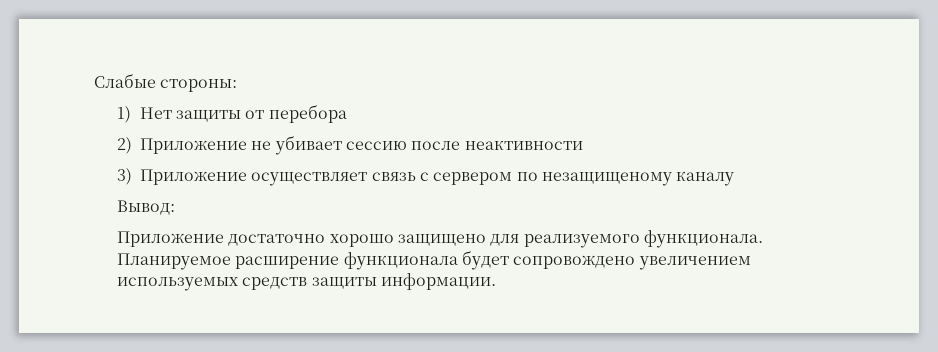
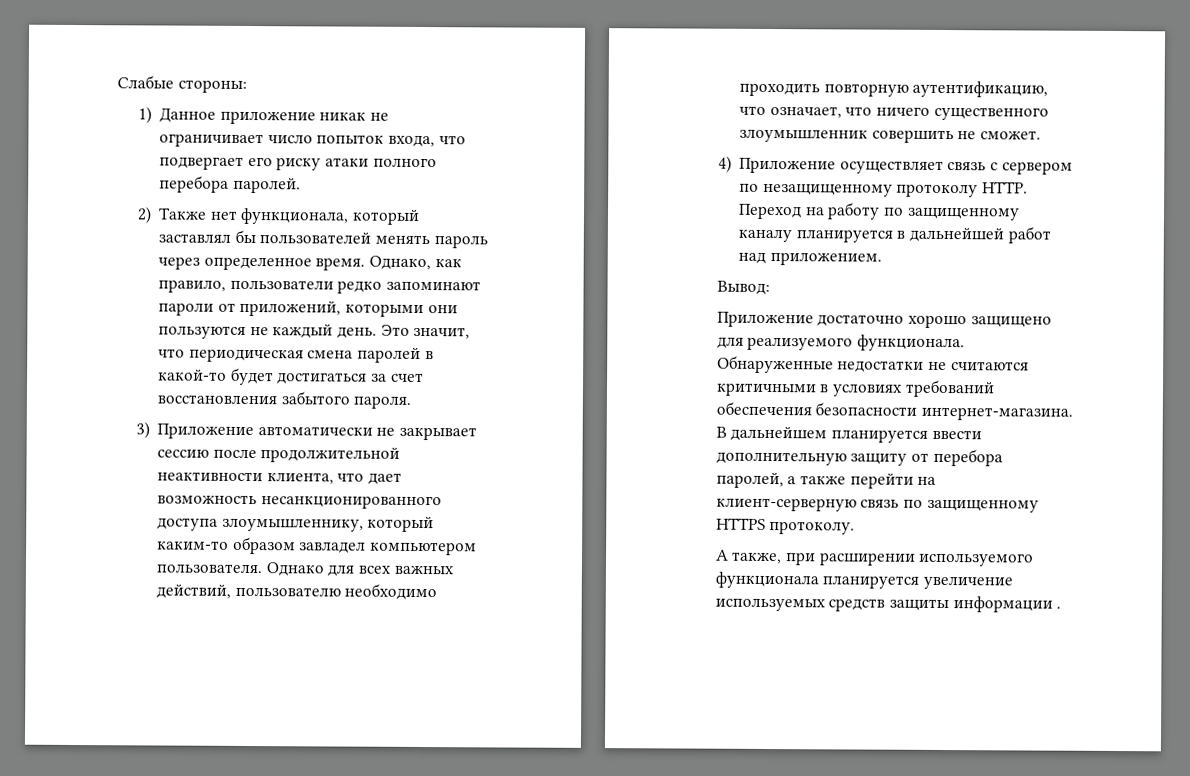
- 1) Нет защиты от перебора
- 2) Приложение не убивает сессию после неактивности
- 3) Приложение осуществляет связь с сервером по незащищеному каналу
+ 1) Данное приложение никак не ограничивает число попыток входа, что подвергает его риску атаки полного перебора паролей.
+ 2) Также нет функционала, который заставлял бы пользователей менять пароль через определенное время. Однако, как правило, пользователи редко запоминают пароли от приложений, которыми они пользуются не каждый день. Это значит, что периодическая смена паролей в какой-то будет достигаться за счет восстановления забытого пароля.
+ 3) Приложение автоматически не закрывает сессию после продолжительной неактивности клиента, что дает возможность несанкционированного доступа злоумышленнику, который каким-то образом завладел компьютером пользователя. Однако для всех важных действий, пользователю необходимо проходить повторную аутентификацию, что означает, что ничего существенного злоумышленник совершить не сможет.
+ 4) Приложение осуществляет связь с сервером по незащищенному протоколу HTTP. Переход на работу по защищенному каналу планируется в дальнейшей работ над приложением.
- Планируемое расширение функционала будет сопровождено увеличением используемых средств защиты информации.
+ Обнаруженные недостатки не считаются критичными в условиях требований обеспечения безопасности интернет-магазина. В дальнейшем планируется ввести дополнительную защиту от перебора паролей, а также перейти на клиент-серверную связь по защищенному HTTPS протоколу.
+ А также, при расширении используемого функционала планируется увеличение используемых средств защиты информации .

